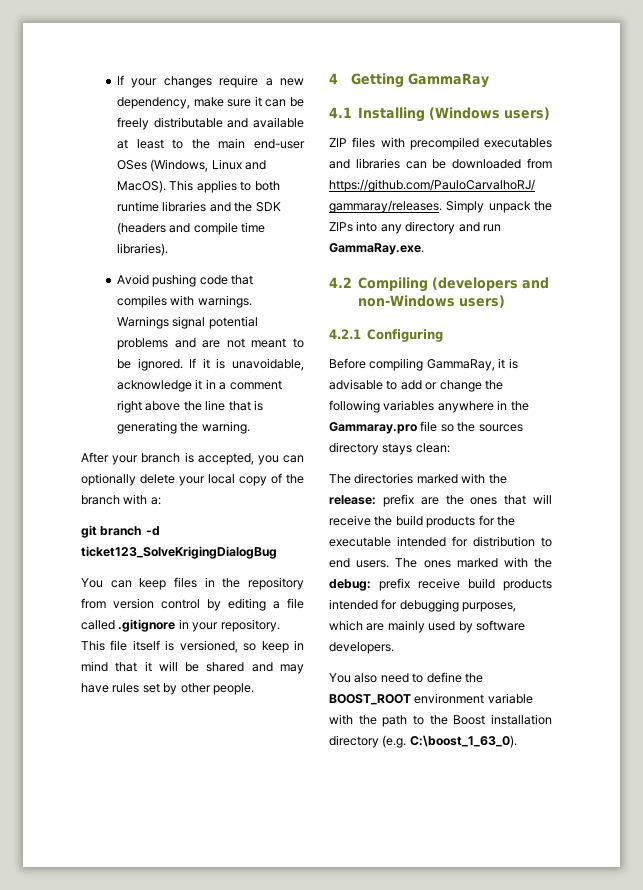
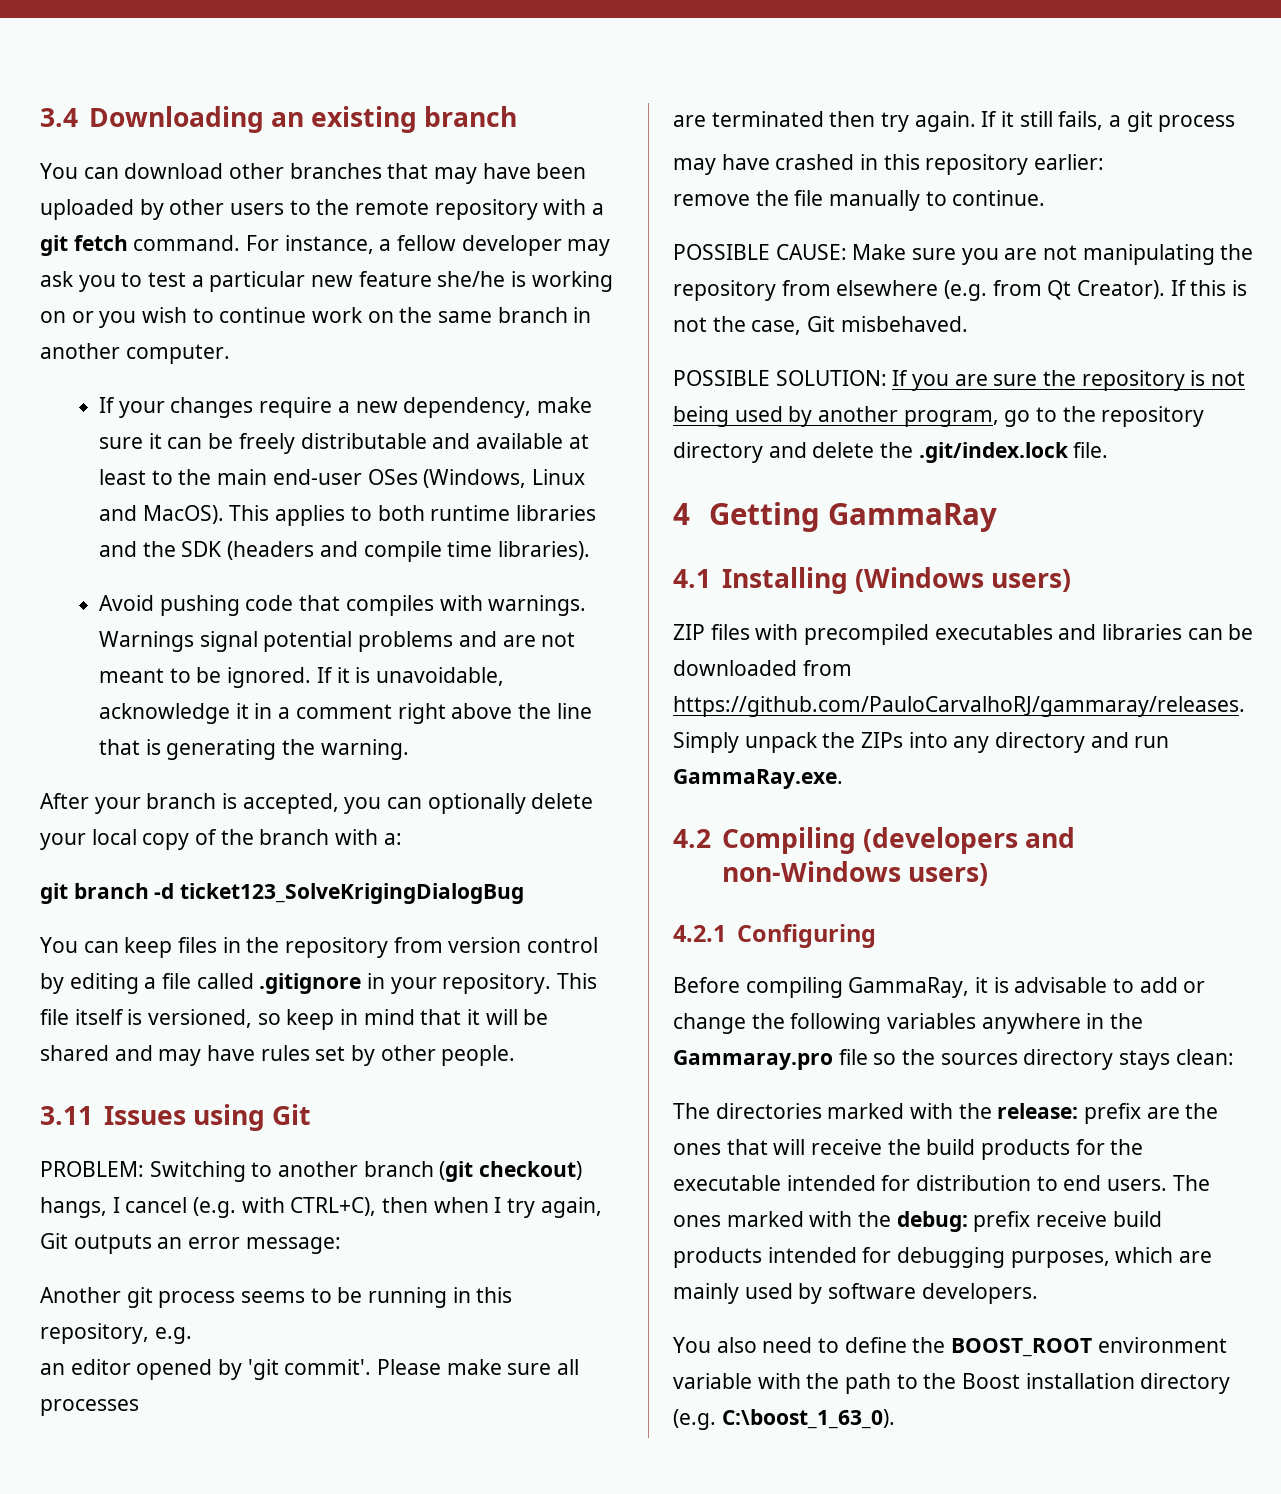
+ 3.4 Downloading an existing branch
+ You can download other branches that may have been uploaded by other users to the remote repository with a git fetch command. For instance, a fellow developer may ask you to test a particular new feature she/he is working on or you wish to continue work on the same branch in another computer.
+ 3.11 Issues using Git
+ PROBLEM: Switching to another branch (git checkout) hangs, I cancel (e.g. with CTRL+C), then when I try again, Git outputs an error message:
+ Another git process seems to be running in this repository, e.g.
+ an editor opened by 'git commit'. Please make sure all processes
+ are terminated then try again. If it still fails, a git process
+ may have crashed in this repository earlier:
+ remove the file manually to continue.
+ POSSIBLE CAUSE: Make sure you are not manipulating the repository from elsewhere (e.g. from Qt Creator). If this is not the case, Git misbehaved.
+ POSSIBLE SOLUTION: If you are sure the repository is not being used by another program, go to the repository directory and delete the .git/index.lock file.

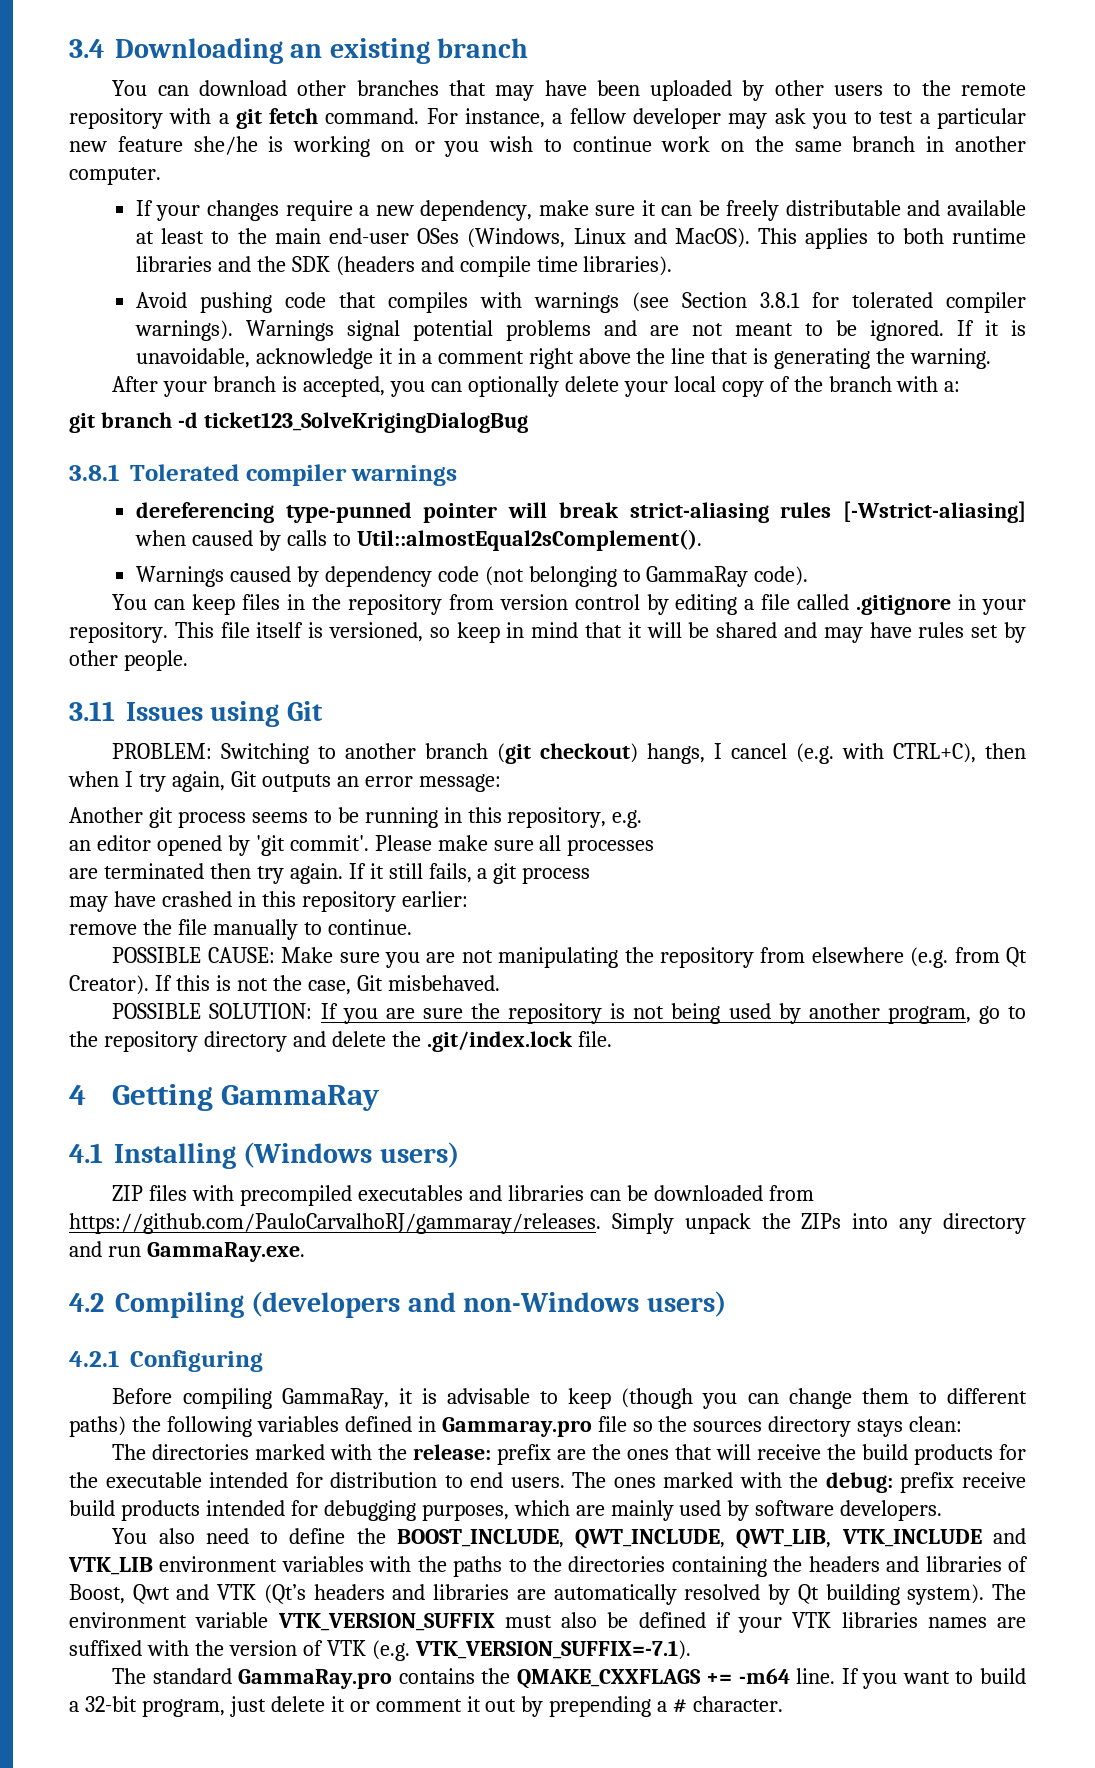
- Avoid pushing code that compiles with warnings.
+ Avoid pushing code that compiles with warnings (see Section 3.8.1 for tolerated compiler warnings).
+ 3.8.1 Tolerated compiler warnings
+ dereferencing type-punned pointer will break strict-aliasing rules [-Wstrict-aliasing] when caused by calls to Util::almostEqual2sComplement().
+ Warnings caused by dependency code (not belonging to GammaRay code).
- Before compiling GammaRay, it is advisable to add or change the following variables anywhere in the Gammaray.pro file so the sources directory stays clean:
+ Before compiling GammaRay, it is advisable to keep (though you can change them to different paths) the following variables defined in Gammaray.pro file so the sources directory stays clean:
- You also need to define the BOOST_ROOT environment variable with the path to the Boost installation directory (e.g. C:\boost_1_63_0).
+ You also need to define the BOOST_INCLUDE, QWT_INCLUDE, QWT_LIB, VTK_INCLUDE and VTK_LIB environment variables with the paths to the directories containing the headers and libraries of Boost, Qwt and VTK (Qt’s headers and libraries are automatically resolved by Qt building system). The environment variable VTK_VERSION_SUFFIX must also be defined if your VTK libraries names are suffixed with the version of VTK (e.g. VTK_VERSION_SUFFIX=-7.1).
+ The standard GammaRay.pro contains the QMAKE_CXXFLAGS += -m64 line. If you want to build a 32-bit program, just delete it or comment it out by prepending a # character.

